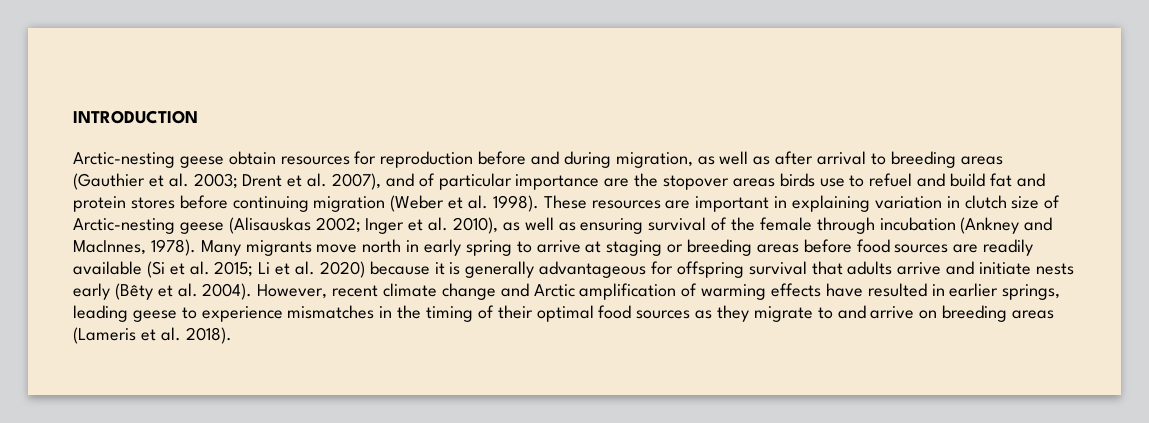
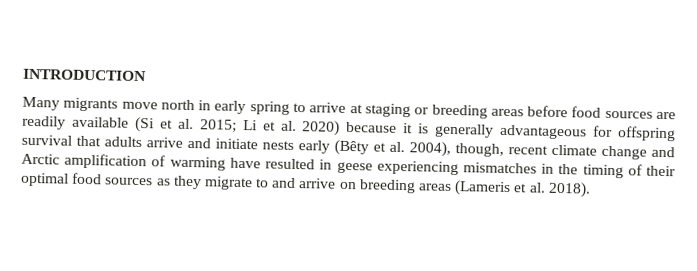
- Arctic-nesting geese obtain resources for reproduction before and during migration, as well as after arrival to breeding areas (Gauthier et al. 2003; Drent et al. 2007), and of particular importance are the stopover areas birds use to refuel and build fat and protein stores before continuing migration (Weber et al. 1998). These resources are important in explaining variation in clutch size of Arctic-nesting geese (Alisauskas 2002; Inger et al. 2010), as well as ensuring survival of the female through incubation (Ankney and MacInnes, 1978).
- Li et al. 2020) because it is generally advantageous for offspring survival that adults arrive and initiate nests early (Bêty et al. 2004). However, recent climate change and Arctic amplification of warming effects have resulted in earlier springs, leading geese to experience mismatches in the timing of their optimal food sources as they migrate to and arrive on breeding areas (Lameris et al. 2018).
+ Li et al. 2020) because it is generally advantageous for offspring survival that adults arrive and initiate nests early (Bêty et al. 2004), though, recent climate change and Arctic amplification of warming have resulted in geese experiencing mismatches in the timing of their optimal food sources as they migrate to and arrive on breeding areas (Lameris et al. 2018).

